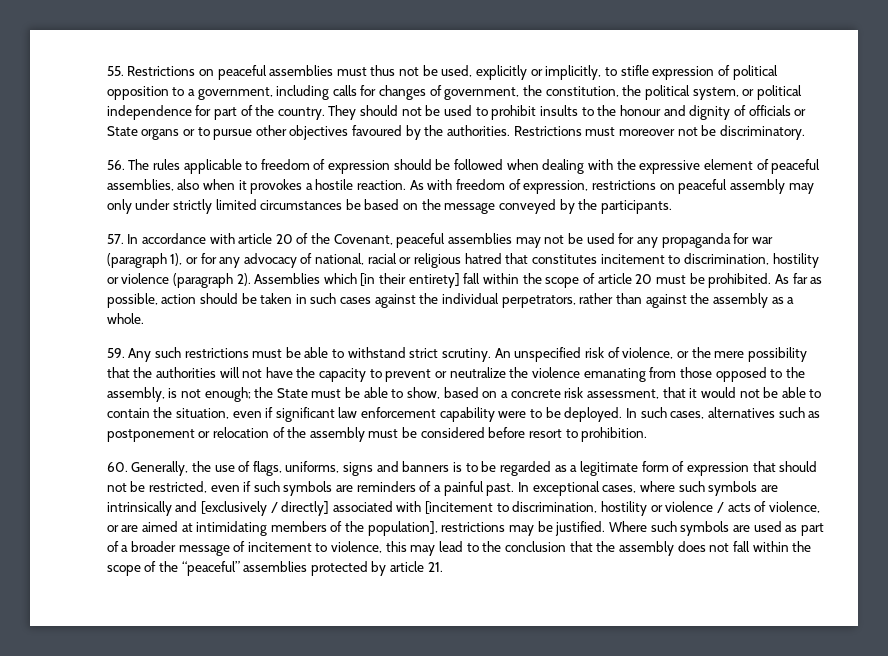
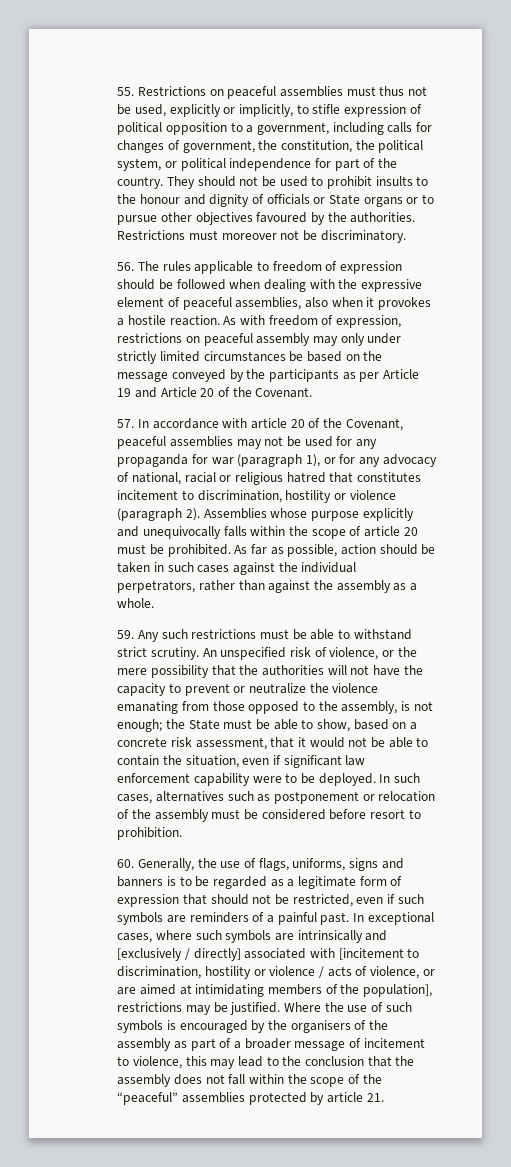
- As with freedom of expression, restrictions on peaceful assembly may only under strictly limited circumstances be based on the message conveyed by the participants.
+ As with freedom of expression, restrictions on peaceful assembly may only under strictly limited circumstances be based on the message conveyed by the participants as per Article 19 and Article 20 of the Covenant.
- Assemblies which [in their entirety] fall within the scope of article 20 must be prohibited.
+ Assemblies whose purpose explicitly and unequivocally falls within the scope of article 20 must be prohibited.
- Where such symbols are used as part of a broader message of incitement to violence, this may lead to the conclusion that the assembly does not fall within the scope of the “peaceful” assemblies protected by article 21.
+ Where the use of such symbols is encouraged by the organisers of the assembly as part of a broader message of incitement to violence, this may lead to the conclusion that the assembly does not fall within the scope of the “peaceful” assemblies protected by article 21.

